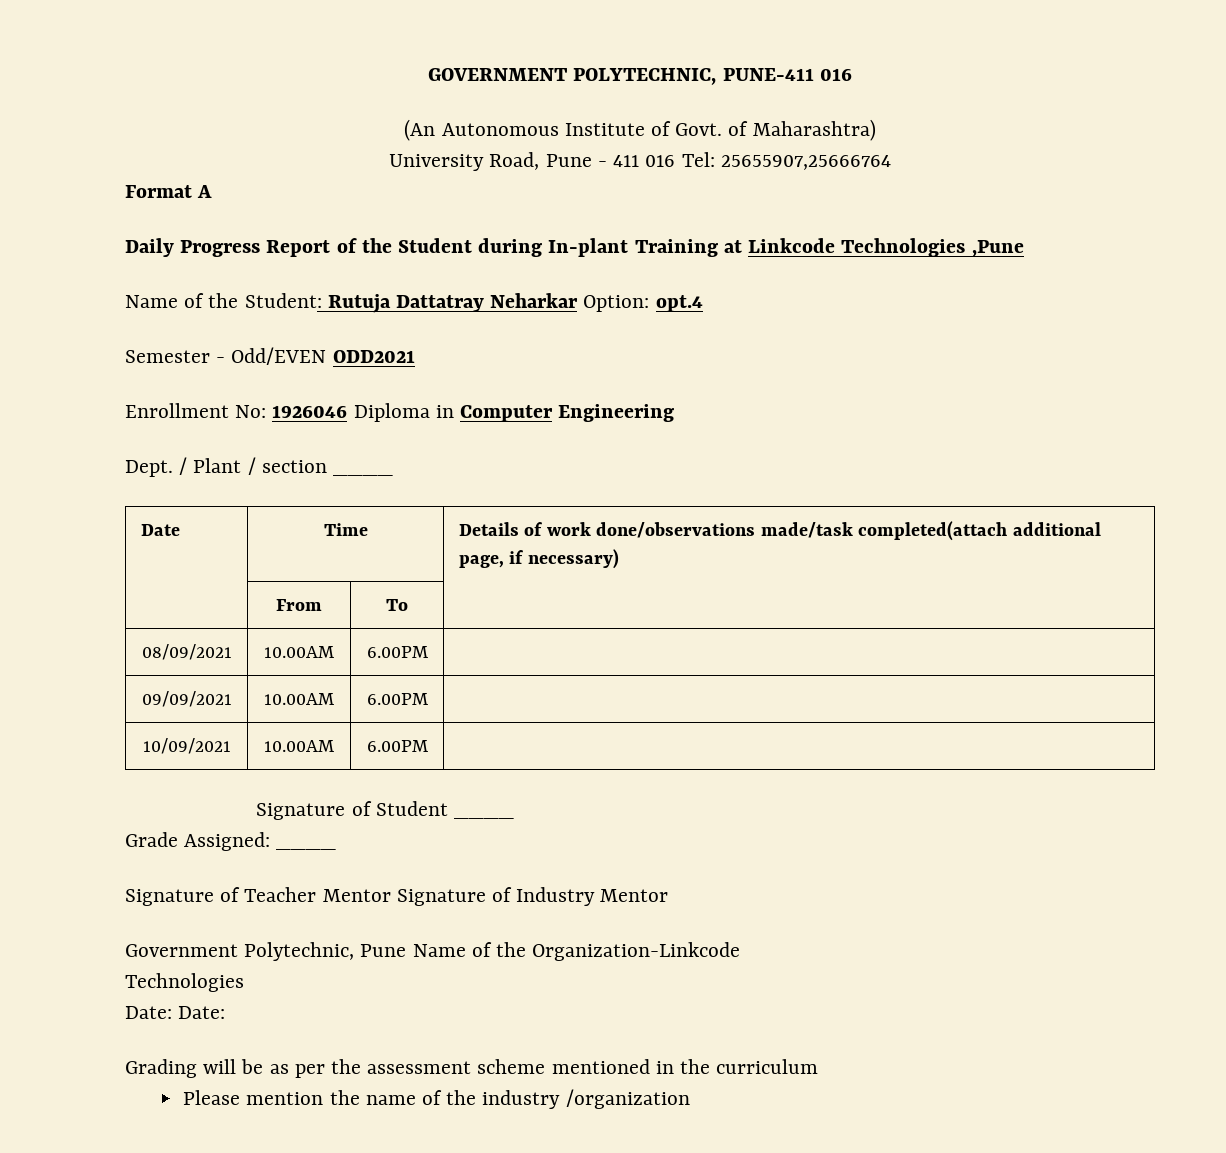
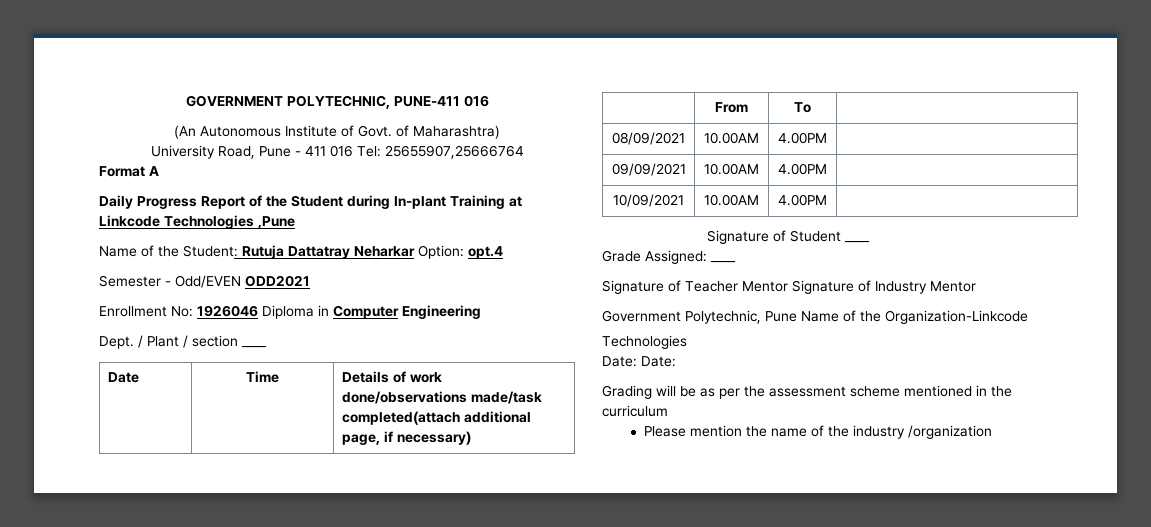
- 08/09/2021 | 10.00AM | 6.00PM |
+ 08/09/2021 | 10.00AM | 4.00PM |
- 09/09/2021 | 10.00AM | 6.00PM |
+ 09/09/2021 | 10.00AM | 4.00PM |
- 10/09/2021 | 10.00AM | 6.00PM |
+ 10/09/2021 | 10.00AM | 4.00PM |

